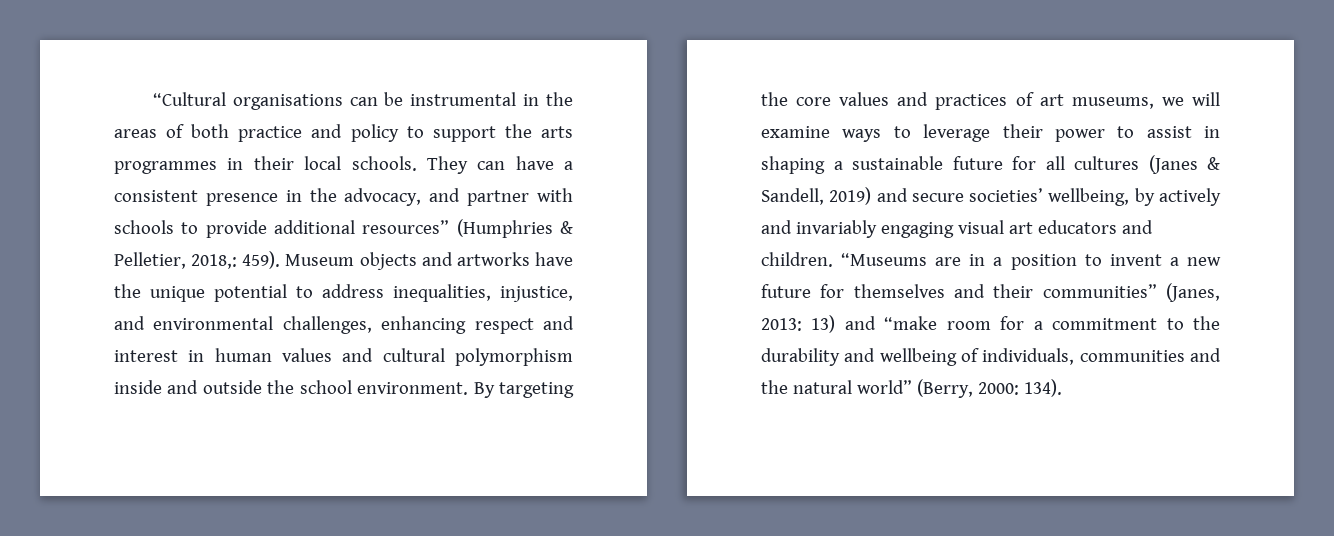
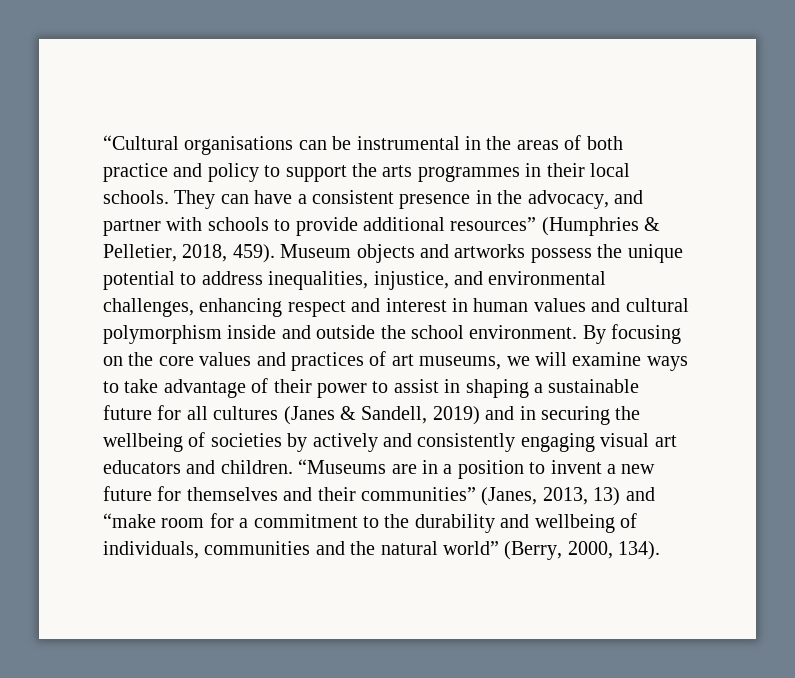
- They can have a consistent presence in the advocacy, and partner with schools to provide additional resources” (Humphries & Pelletier, 2018,: 459).
+ They can have a consistent presence in the advocacy, and partner with schools to provide additional resources” (Humphries & Pelletier, 2018, 459).
- Museum objects and artworks have the unique potential to address inequalities, injustice, and environmental challenges, enhancing respect and interest in human values and cultural polymorphism inside and outside the school environment.
+ Museum objects and artworks possess the unique potential to address inequalities, injustice, and environmental challenges, enhancing respect and interest in human values and cultural polymorphism inside and outside the school environment.
- By targeting the core values and practices of art museums, we will examine ways to leverage their power to assist in shaping a sustainable future for all cultures (Janes & Sandell, 2019) and secure societies’ wellbeing, by actively and invariably engaging visual art educators and children.
+ By focusing on the core values and practices of art museums, we will examine ways to take advantage of their power to assist in shaping a sustainable future for all cultures (Janes & Sandell, 2019) and in securing the wellbeing of societies by actively and consistently engaging visual art educators and children.
- “Museums are in a position to invent a new future for themselves and their communities” (Janes, 2013: 13) and “make room for a commitment to the durability and wellbeing of individuals, communities and the natural world” (Berry, 2000: 134).
+ “Museums are in a position to invent a new future for themselves and their communities” (Janes, 2013, 13) and “make room for a commitment to the durability and wellbeing of individuals, communities and the natural world” (Berry, 2000, 134).

